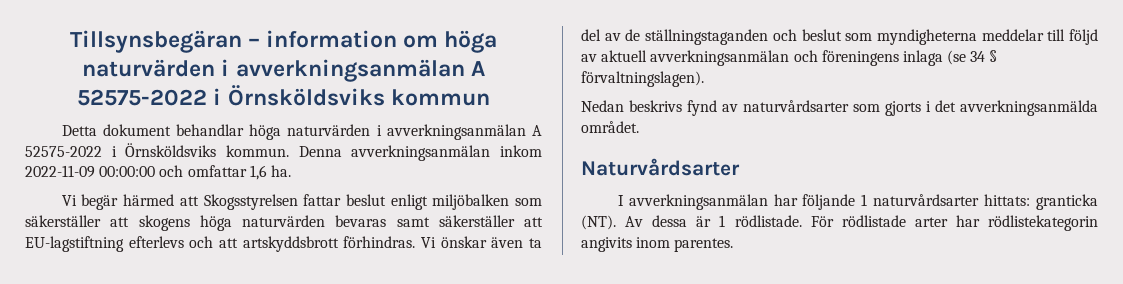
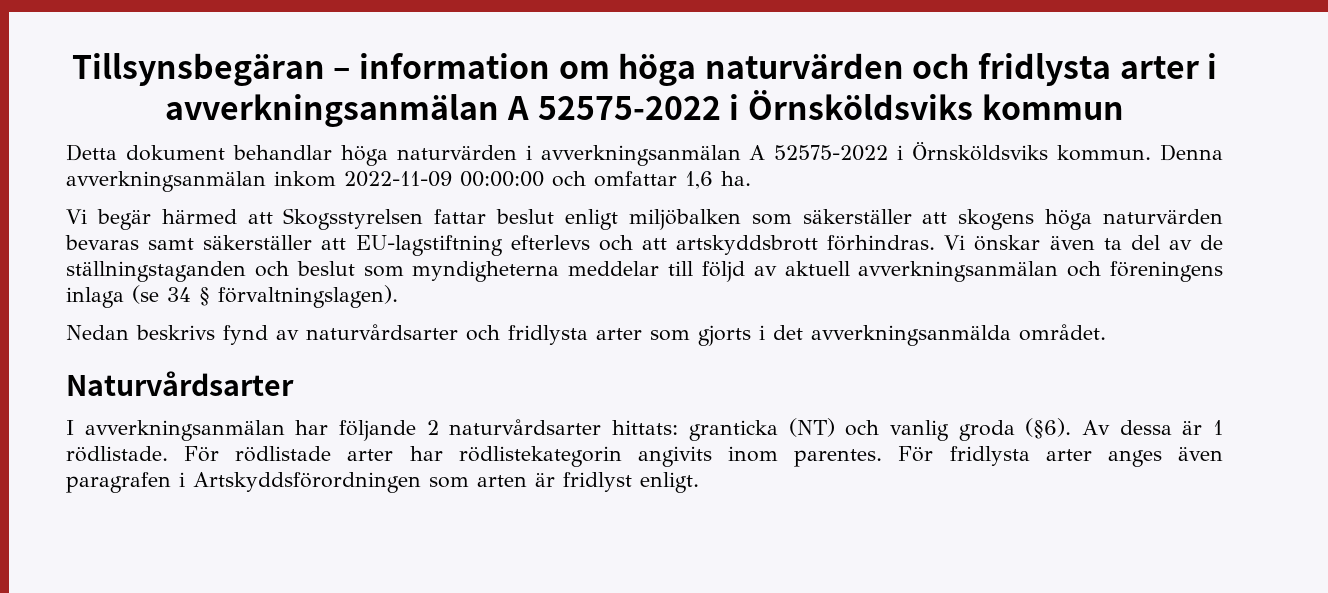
- Tillsynsbegäran – information om höga naturvärden i avverkningsanmälan A 52575-2022 i Örnsköldsviks kommun
+ Tillsynsbegäran – information om höga naturvärden och fridlysta arter i avverkningsanmälan A 52575-2022 i Örnsköldsviks kommun
- Nedan beskrivs fynd av naturvårdsarter som gjorts i det avverkningsanmälda området.
+ Nedan beskrivs fynd av naturvårdsarter och fridlysta arter som gjorts i det avverkningsanmälda området.
- I avverkningsanmälan har följande 1 naturvårdsarter hittats: granticka (NT). Av dessa är 1 rödlistade.
+ I avverkningsanmälan har följande 2 naturvårdsarter hittats: granticka (NT) och vanlig groda (§6). Av dessa är 1 rödlistade.
+ För fridlysta arter anges även paragrafen i Artskyddsförordningen som arten är fridlyst enligt.

